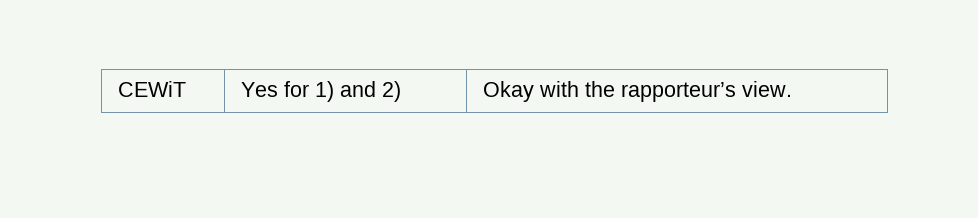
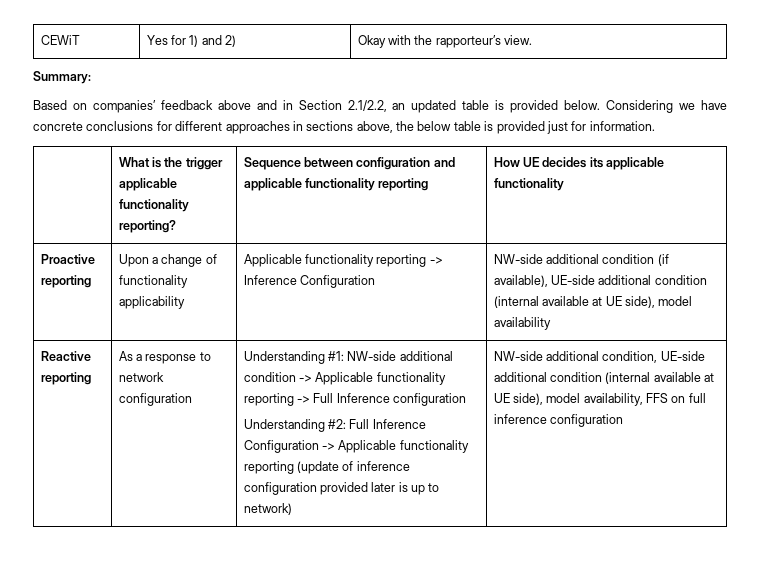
+ Summary:
+ Based on companies’ feedback above and in Section 2.1/2.2, an updated table is provided below. Considering we have concrete conclusions for different approaches in sections above, the below table is provided just for information.
+ | What is the trigger applicable functionality reporting? | Sequence between configuration and applicable functionality reporting | How UE decides its applicable functionality
+ Proactive reporting | Upon a change of functionality applicability | Applicable functionality reporting -> Inference Configuration | NW-side additional condition (if available), UE-side additional condition (internal available at UE side), model availability
+ Reactive reporting | As a response to network configuration | Understanding #1: NW-side additional condition -> Applicable functionality reporting -> Full Inference configuration
+ Understanding #2: Full Inference Configuration -> Applicable functionality reporting (update of inference configuration provided later is up to network) | NW-side additional condition, UE-side additional condition (internal available at UE side), model availability, FFS on full inference configuration

